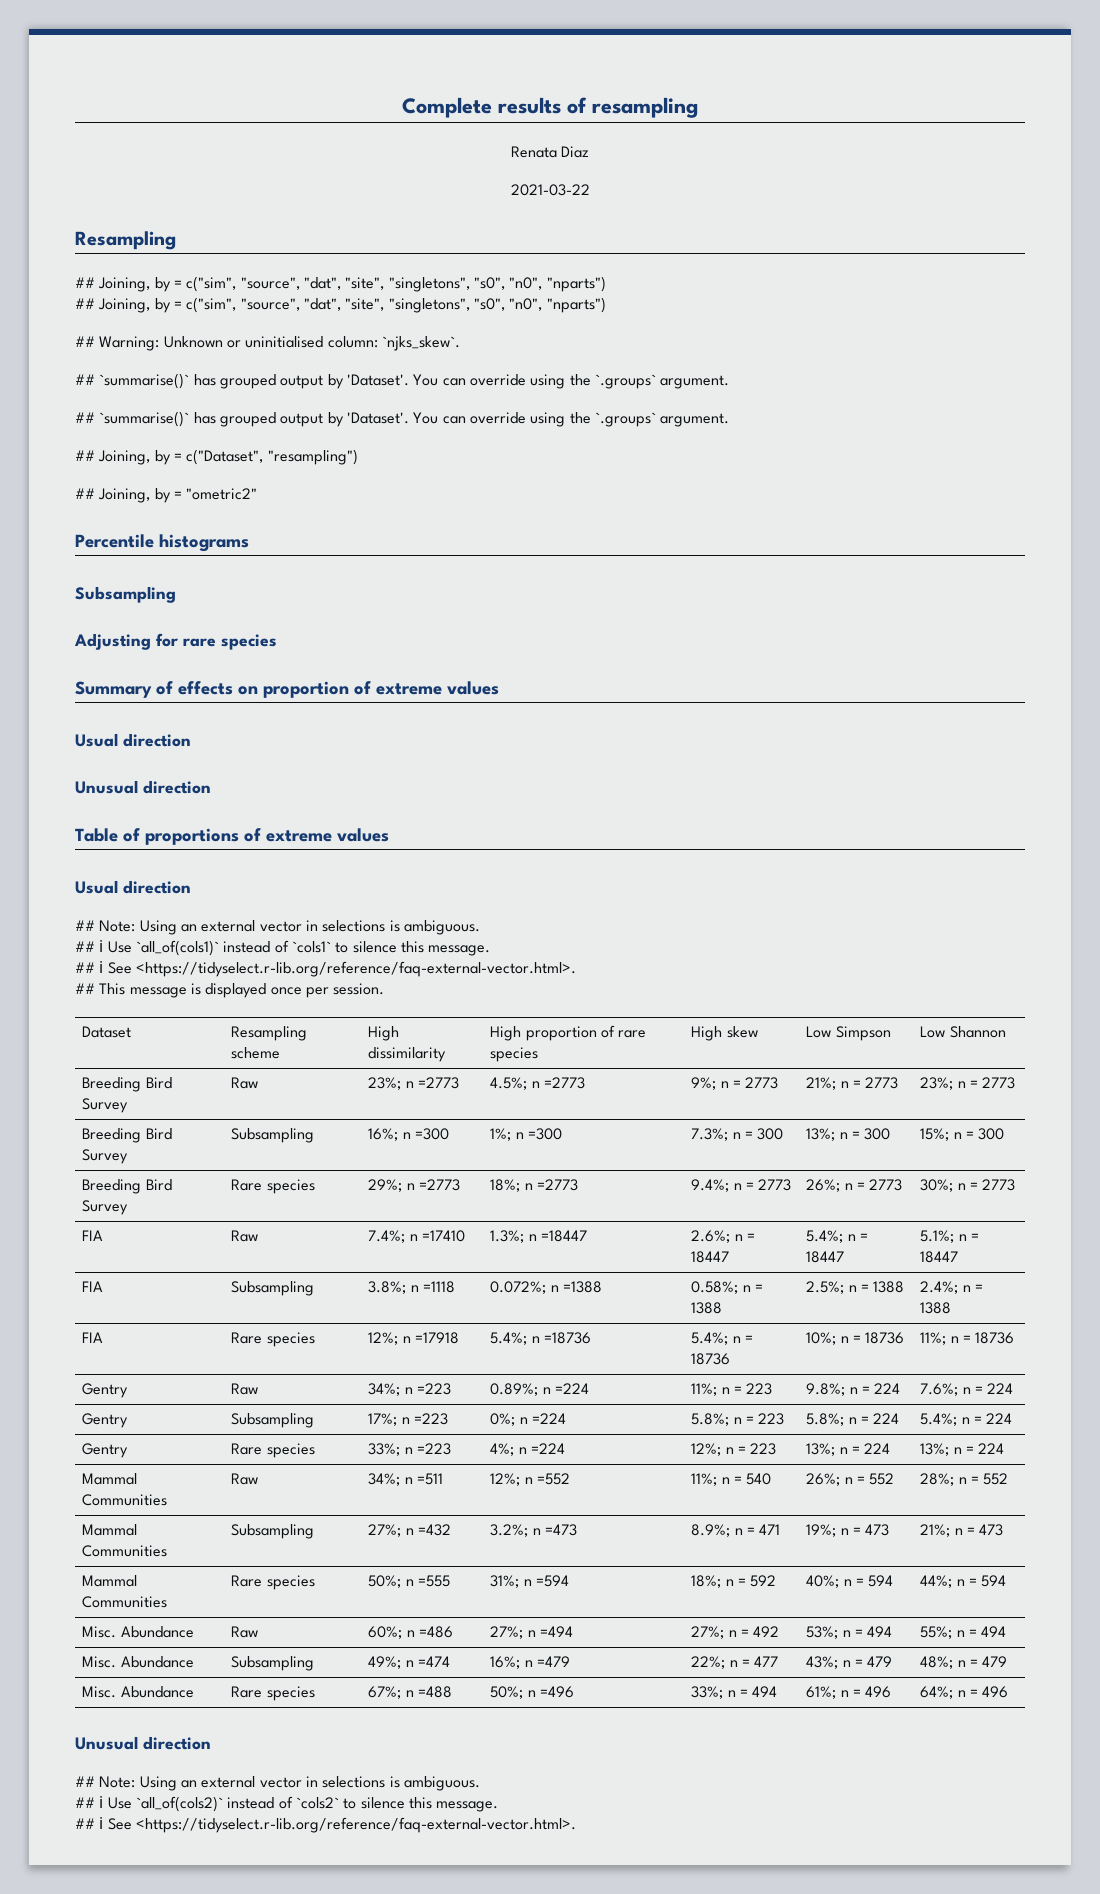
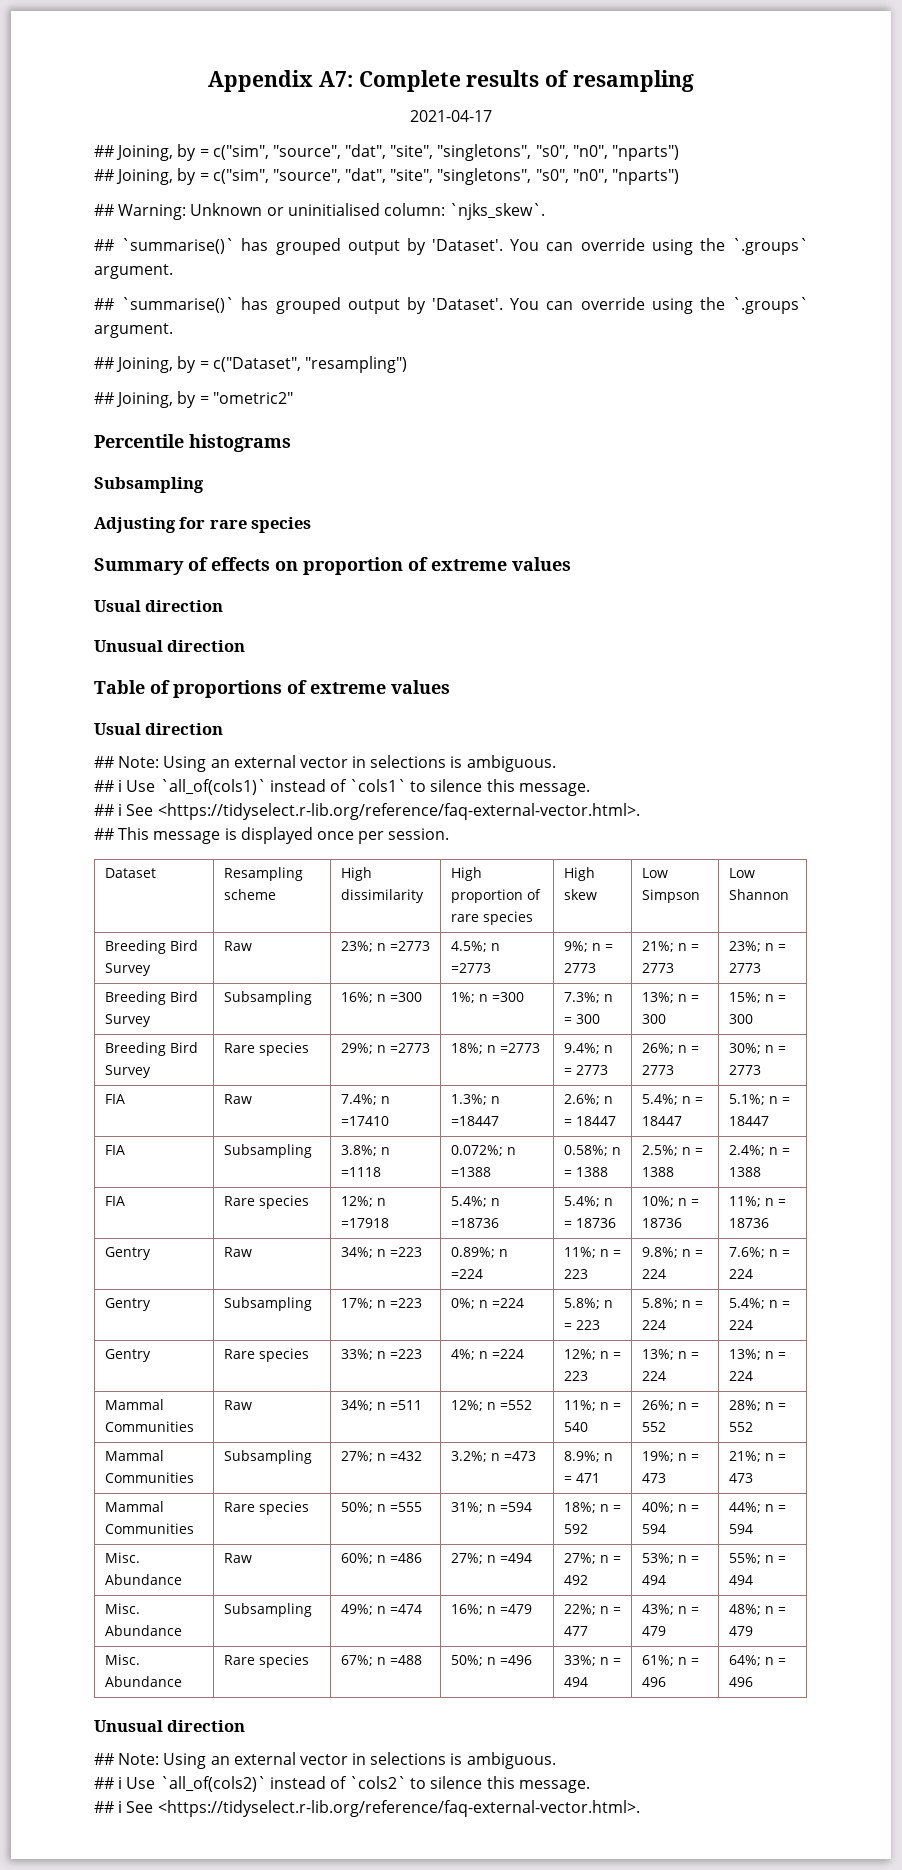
- Complete results of resampling
+ Appendix A7: Complete results of resampling
- Renata Diaz
- 2021-03-22
- Resampling
+ 2021-04-17

